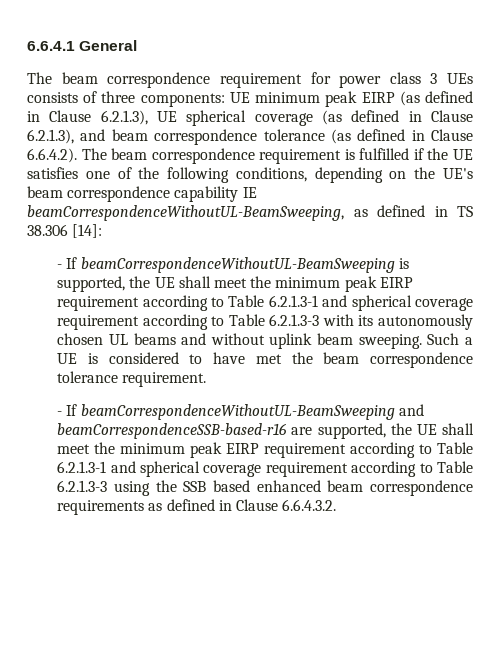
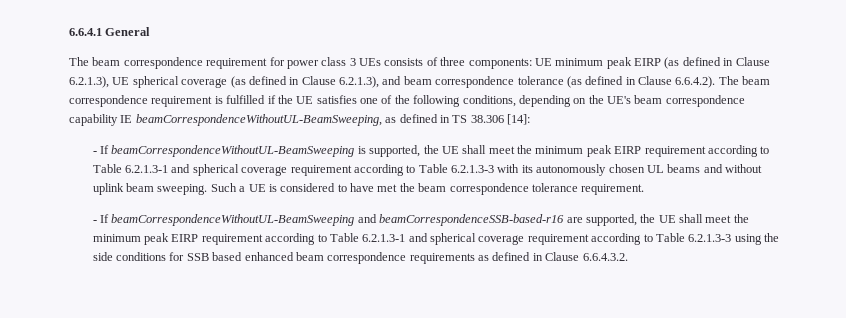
- - If beamCorrespondenceWithoutUL-BeamSweeping and beamCorrespondenceSSB-based-r16 are supported, the UE shall meet the minimum peak EIRP requirement according to Table 6.2.1.3-1 and spherical coverage requirement according to Table 6.2.1.3-3 using the SSB based enhanced beam correspondence requirements as defined in Clause 6.6.4.3.2.
+ - If beamCorrespondenceWithoutUL-BeamSweeping and beamCorrespondenceSSB-based-r16 are supported, the UE shall meet the minimum peak EIRP requirement according to Table 6.2.1.3-1 and spherical coverage requirement according to Table 6.2.1.3-3 using the side conditions for SSB based enhanced beam correspondence requirements as defined in Clause 6.6.4.3.2.

